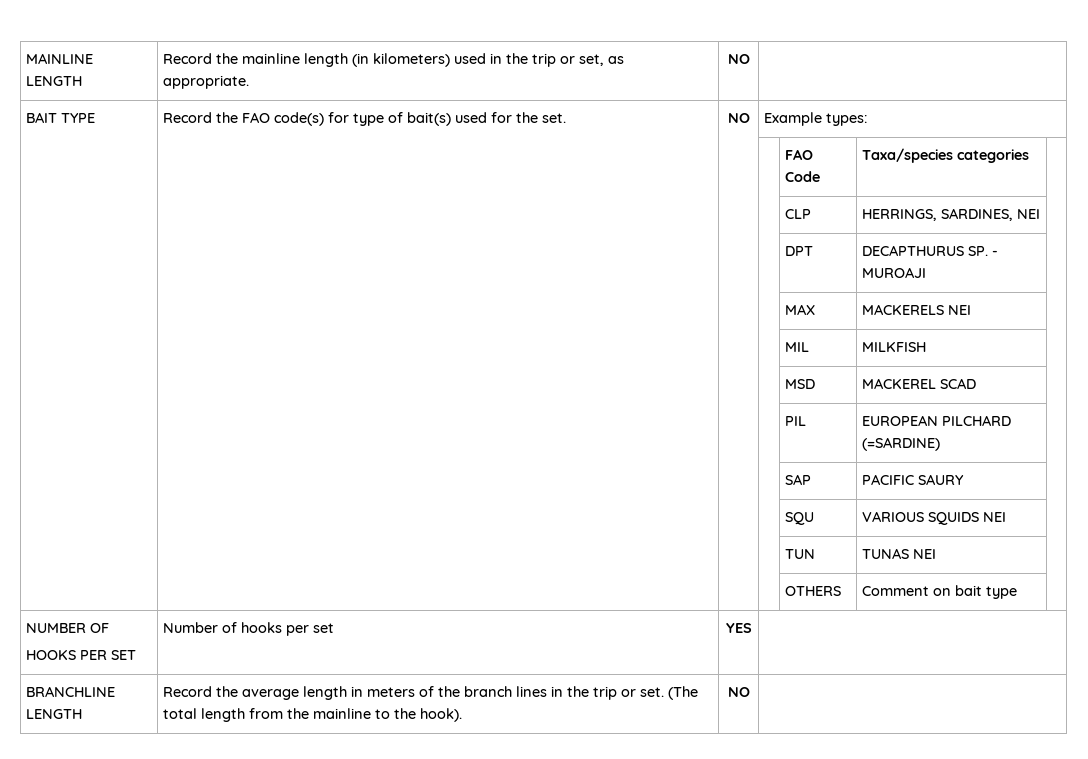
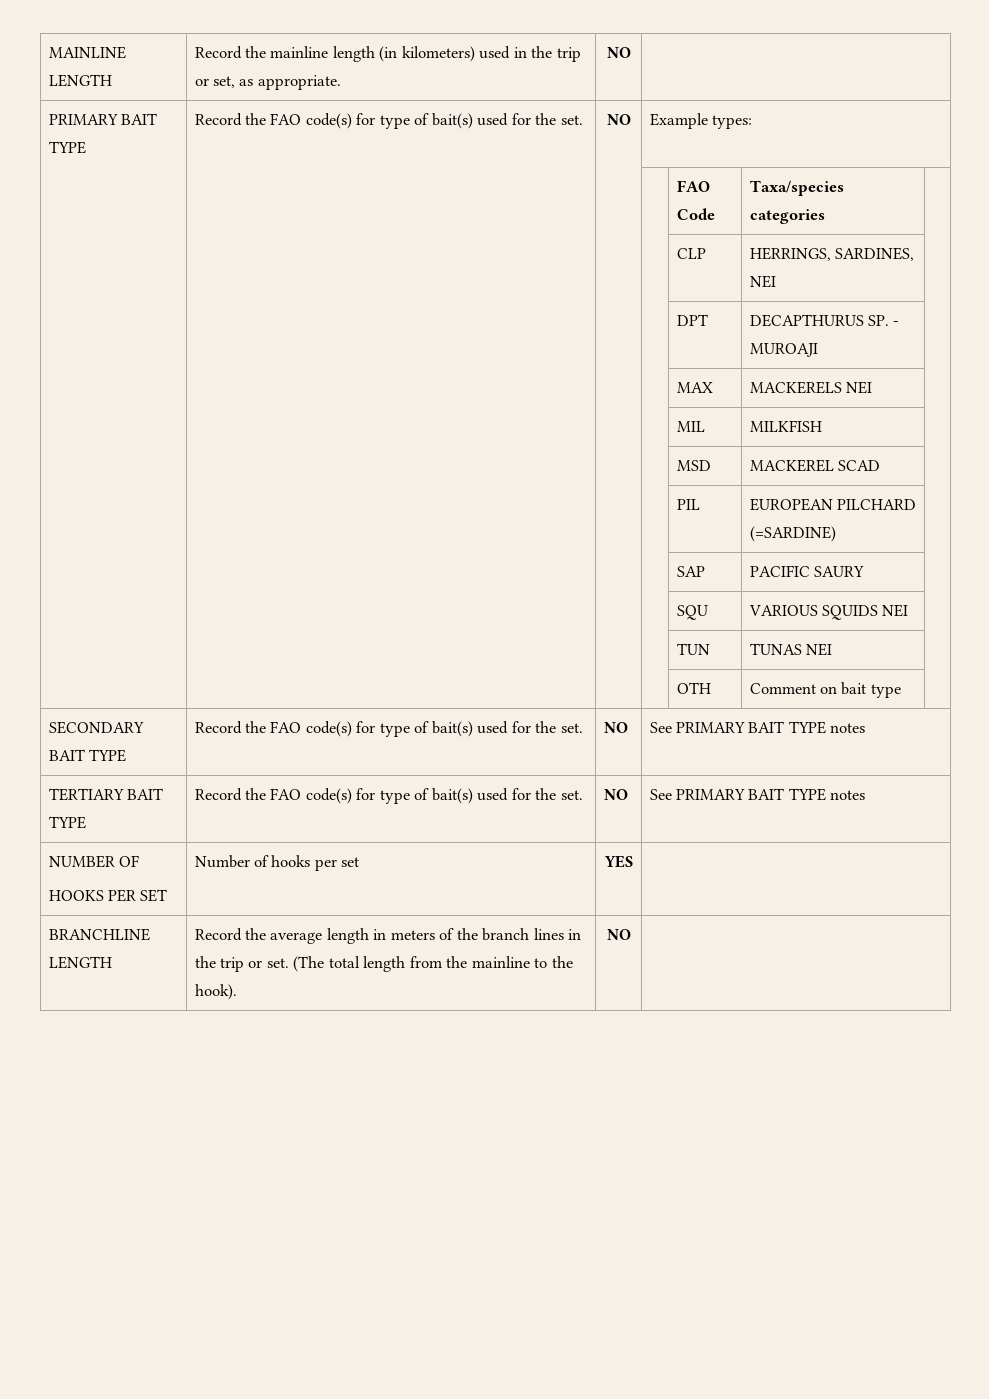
- BAIT TYPE | Record the FAO code(s) for type of bait(s) used for the set. | NO | Example types:
+ PRIMARY BAIT TYPE | Record the FAO code(s) for type of bait(s) used for the set. | NO | Example types:
- | | | | OTHERS | Comment on bait type |
+ | | | | OTH | Comment on bait type |
+ SECONDARY BAIT TYPE | Record the FAO code(s) for type of bait(s) used for the set. | NO | See PRIMARY BAIT TYPE notes
+ TERTIARY BAIT TYPE | Record the FAO code(s) for type of bait(s) used for the set. | NO | See PRIMARY BAIT TYPE notes

